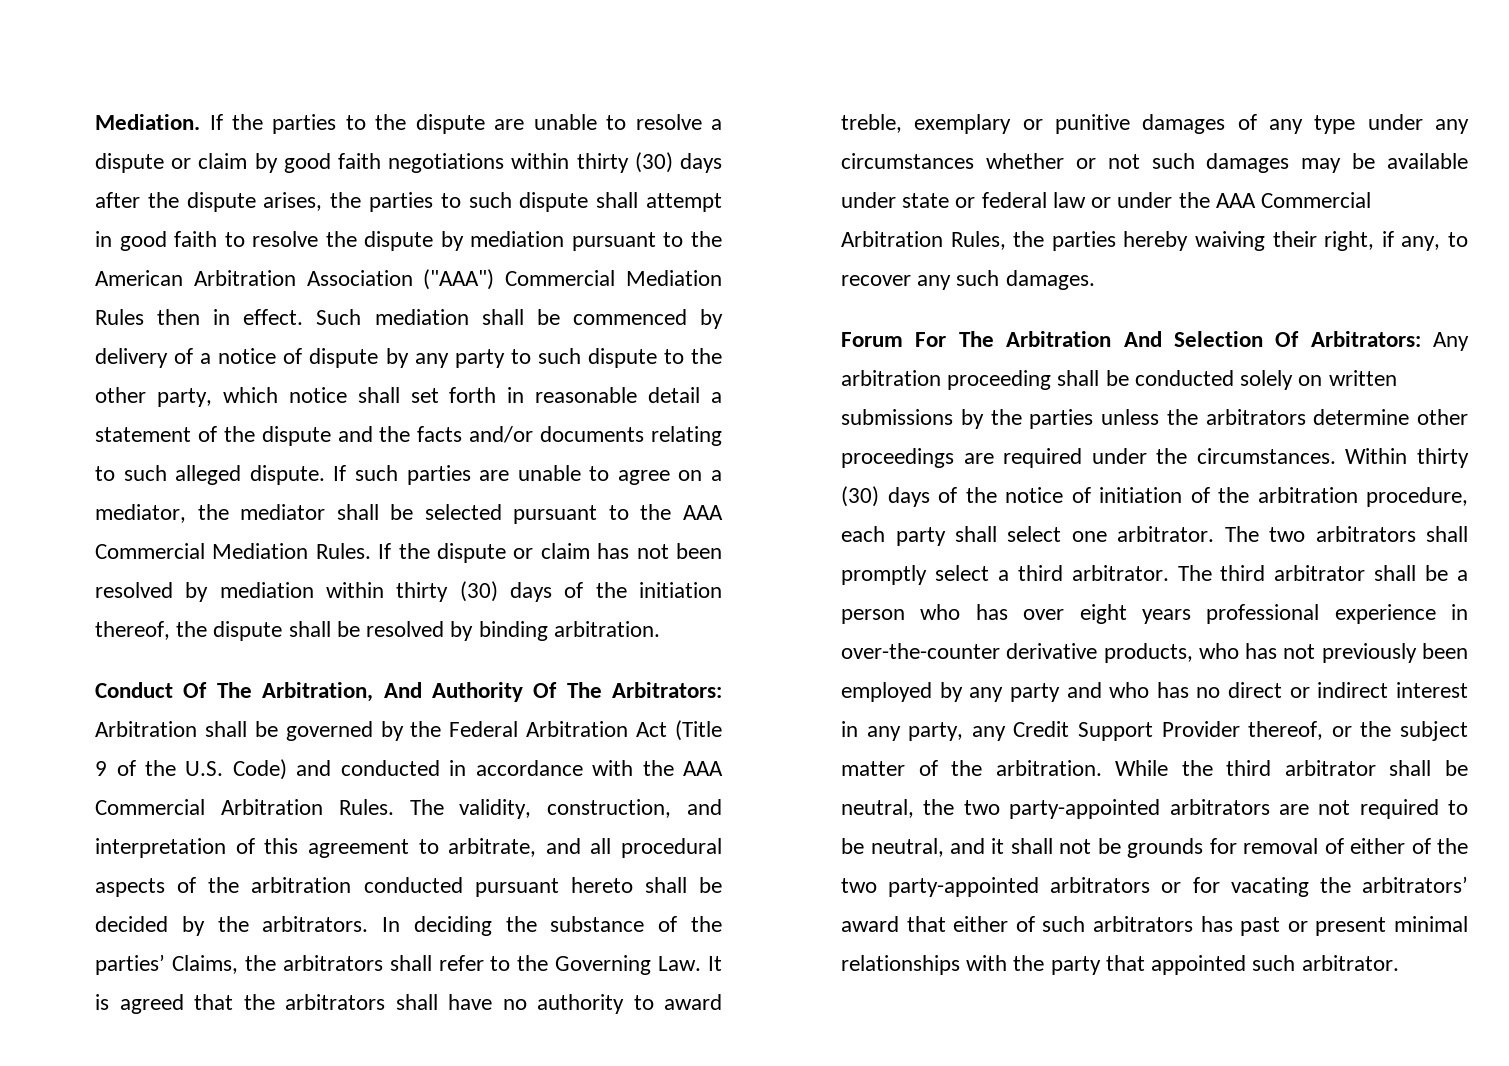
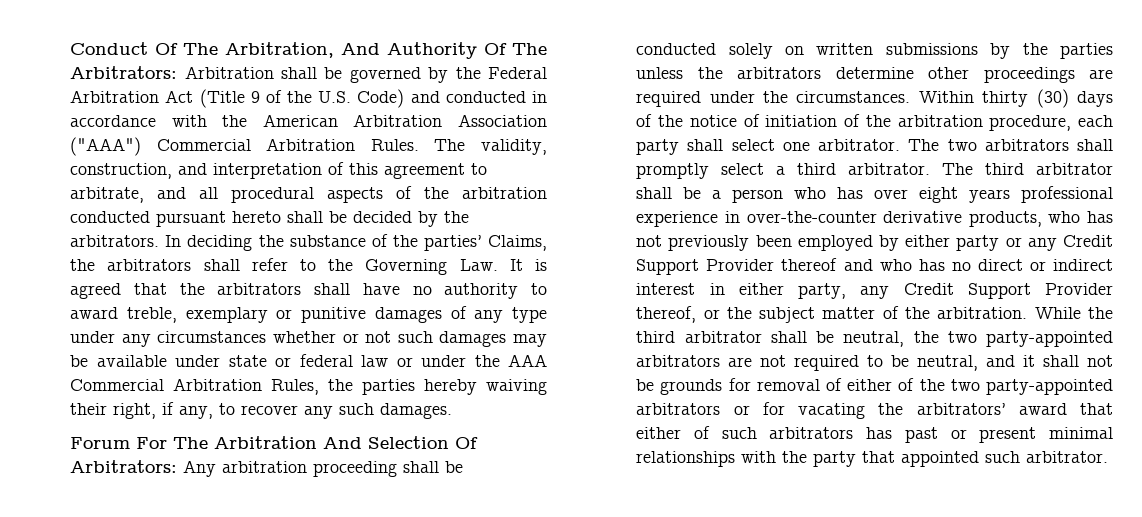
- Mediation. If the parties to the dispute are unable to resolve a dispute or claim by good faith negotiations within thirty (30) days after the dispute arises, the parties to such dispute shall attempt in good faith to resolve the dispute by mediation pursuant to the American Arbitration Association ("AAA") Commercial Mediation Rules then in effect. Such mediation shall be commenced by delivery of a notice of dispute by any party to such dispute to the other party, which notice shall set forth in reasonable detail a statement of the dispute and the facts and/or documents relating to such alleged dispute. If such parties are unable to agree on a mediator, the mediator shall be selected pursuant to the AAA Commercial Mediation Rules. If the dispute or claim has not been resolved by mediation within thirty (30) days of the initiation thereof, the dispute shall be resolved by binding arbitration.
- Conduct Of The Arbitration, And Authority Of The Arbitrators: Arbitration shall be governed by the Federal Arbitration Act (Title 9 of the U.S. Code) and conducted in accordance with the AAA Commercial Arbitration Rules.
+ Conduct Of The Arbitration, And Authority Of The Arbitrators: Arbitration shall be governed by the Federal Arbitration Act (Title 9 of the U.S. Code) and conducted in accordance with the American Arbitration Association ("AAA") Commercial Arbitration Rules.
- The third arbitrator shall be a person who has over eight years professional experience in over-the-counter derivative products, who has not previously been employed by any party and who has no direct or indirect interest in any party, any Credit Support Provider thereof, or the subject matter of the arbitration.
+ The third arbitrator shall be a person who has over eight years professional experience in over-the-counter derivative products, who has not previously been employed by either party or any Credit Support Provider thereof and who has no direct or indirect interest in either party, any Credit Support Provider thereof, or the subject matter of the arbitration.

